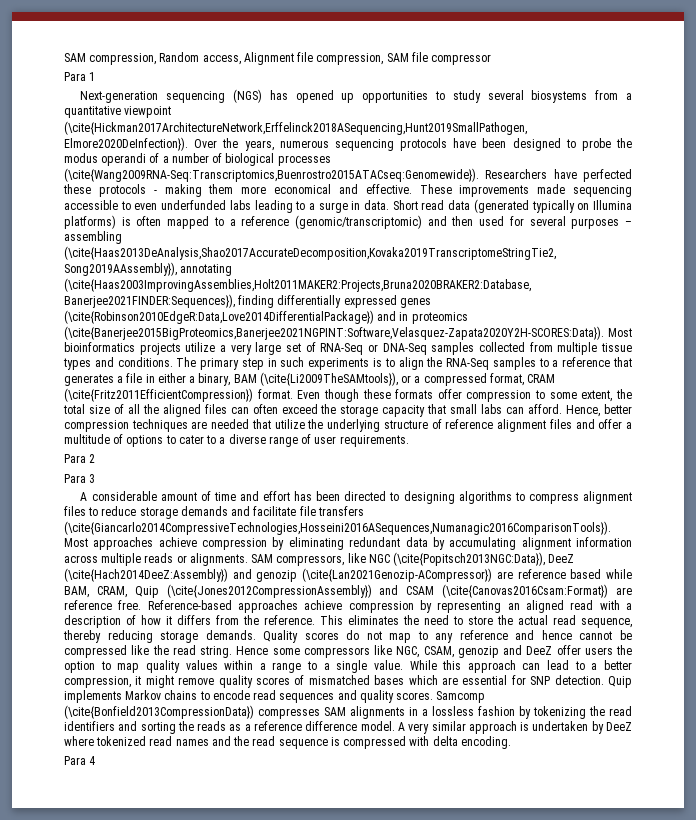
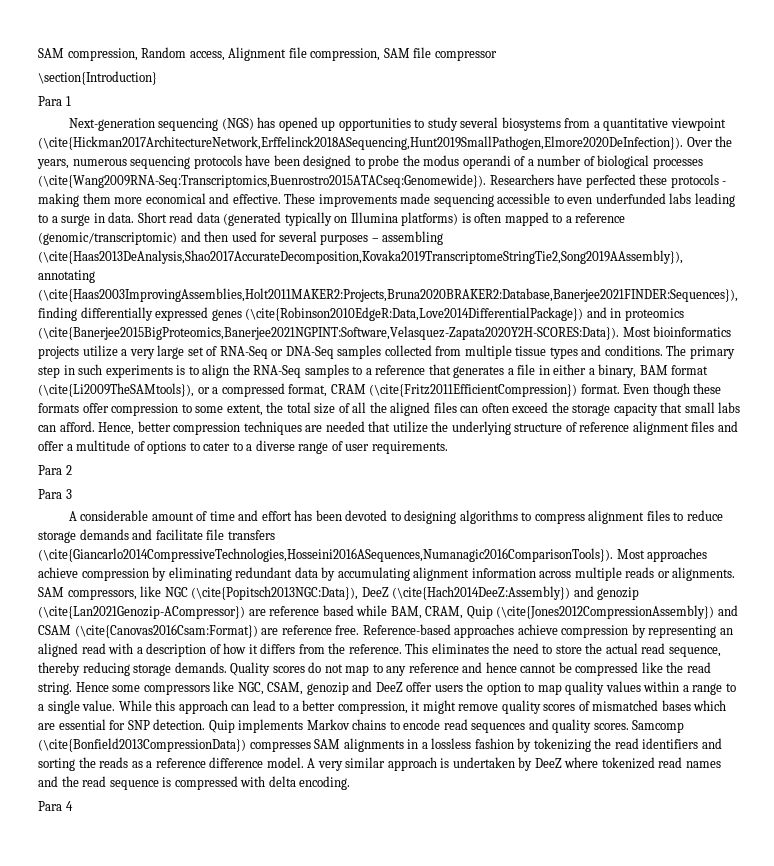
+ \section{Introduction}
- The primary step in such experiments is to align the RNA-Seq samples to a reference that generates a file in either a binary, BAM (\cite{Li2009TheSAMtools}), or a compressed format, CRAM (\cite{Fritz2011EfficientCompression}) format.
+ The primary step in such experiments is to align the RNA-Seq samples to a reference that generates a file in either a binary, BAM format (\cite{Li2009TheSAMtools}), or a compressed format, CRAM (\cite{Fritz2011EfficientCompression}) format.
- A considerable amount of time and effort has been directed to designing algorithms to compress alignment files to reduce storage demands and facilitate file transfers (\cite{Giancarlo2014CompressiveTechnologies,Hosseini2016ASequences,Numanagic2016ComparisonTools}).
+ A considerable amount of time and effort has been devoted to designing algorithms to compress alignment files to reduce storage demands and facilitate file transfers (\cite{Giancarlo2014CompressiveTechnologies,Hosseini2016ASequences,Numanagic2016ComparisonTools}).

